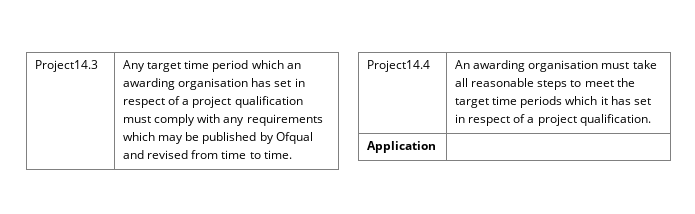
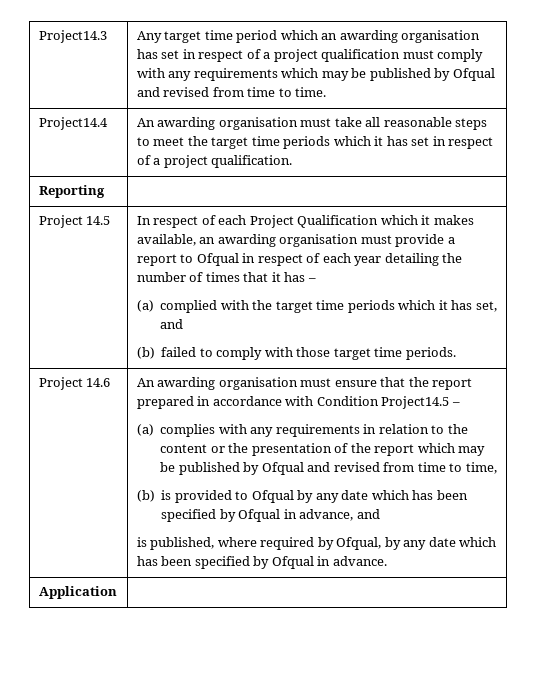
+ Reporting |
+ Project 14.5 | In respect of each Project Qualification which it makes available, an awarding organisation must provide a report to Ofqual in respect of each year detailing the number of times that it has –
+ (a) complied with the target time periods which it has set, and
+ (b) failed to comply with those target time periods.
+ Project 14.6 | An awarding organisation must ensure that the report prepared in accordance with Condition Project14.5 –
+ (a) complies with any requirements in relation to the content or the presentation of the report which may be published by Ofqual and revised from time to time,
+ (b) is provided to Ofqual by any date which has been specified by Ofqual in advance, and
+ is published, where required by Ofqual, by any date which has been specified by Ofqual in advance.

